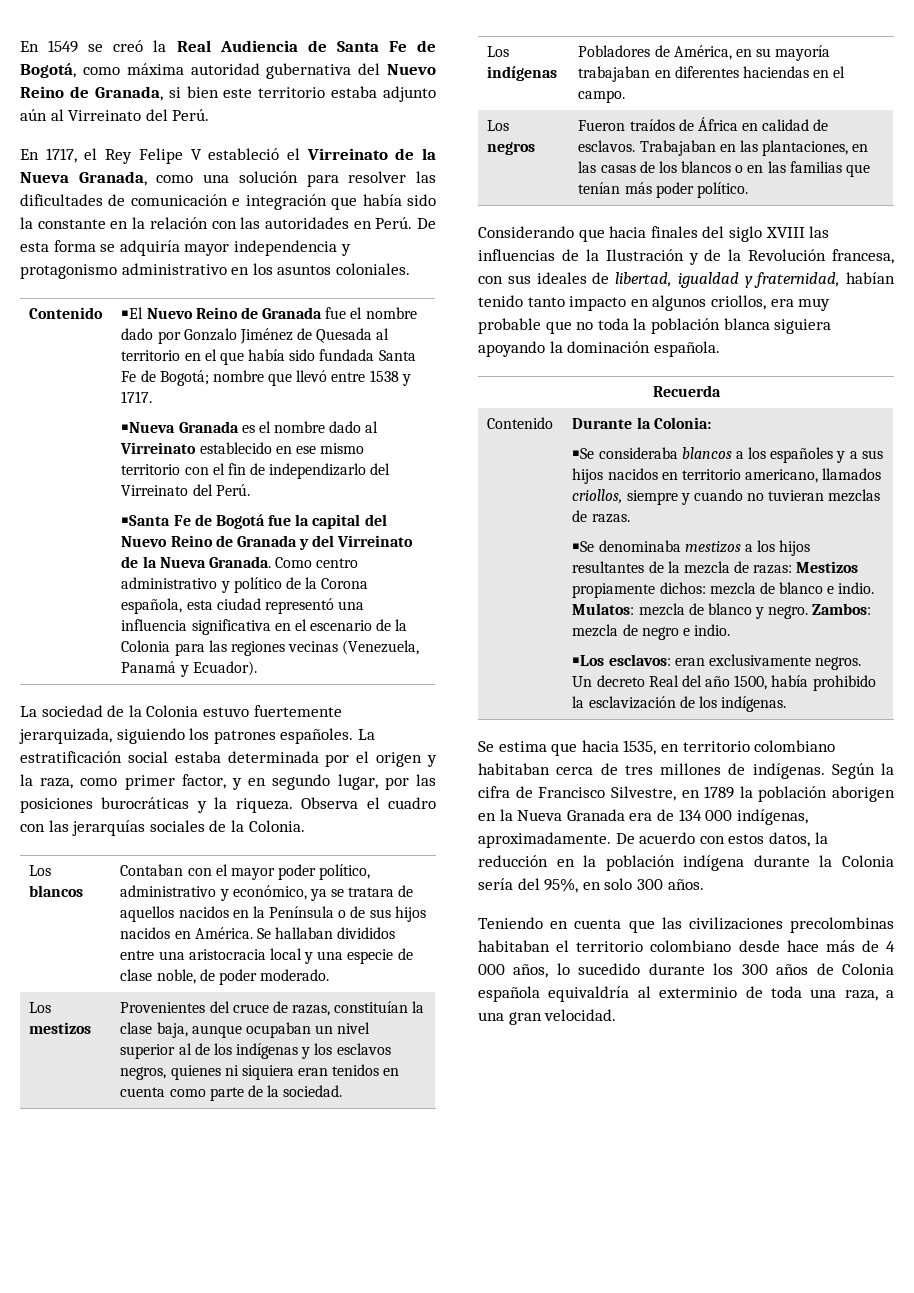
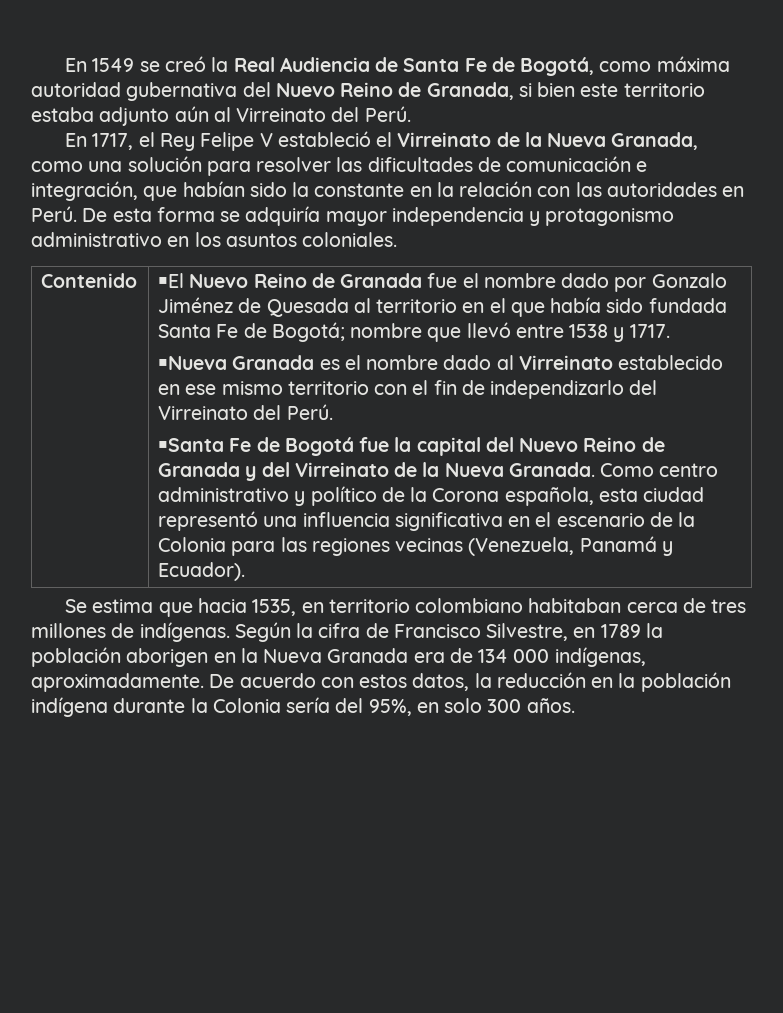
- En 1717, el Rey Felipe V estableció el Virreinato de la Nueva Granada, como una solución para resolver las dificultades de comunicación e integración que había sido la constante en la relación con las autoridades en Perú.
+ En 1717, el Rey Felipe V estableció el Virreinato de la Nueva Granada, como una solución para resolver las dificultades de comunicación e integración, que habían sido la constante en la relación con las autoridades en Perú.
- La sociedad de la Colonia estuvo fuertemente jerarquizada, siguiendo los patrones españoles. La estratificación social estaba determinada por el origen y la raza, como primer factor, y en segundo lugar, por las posiciones burocráticas y la riqueza. Observa el cuadro con las jerarquías sociales de la Colonia.
- Los blancos | Contaban con el mayor poder político, administrativo y económico, ya se tratara de aquellos nacidos en la Península o de sus hijos nacidos en América. Se hallaban divididos entre una aristocracia local y una especie de clase noble, de poder moderado.
- Los mestizos | Provenientes del cruce de razas, constituían la clase baja, aunque ocupaban un nivel superior al de los indígenas y los esclavos negros, quienes ni siquiera eran tenidos en cuenta como parte de la sociedad.
- Los indígenas | Pobladores de América, en su mayoría trabajaban en diferentes haciendas en el campo.
- Los negros | Fueron traídos de África en calidad de esclavos. Trabajaban en las plantaciones, en las casas de los blancos o en las familias que tenían más poder político.
- Considerando que hacia finales del siglo XVIII las influencias de la Ilustración y de la Revolución francesa, con sus ideales de libertad, igualdad y fraternidad, habían tenido tanto impacto en algunos criollos, era muy probable que no toda la población blanca siguiera apoyando la dominación española.
- Recuerda
- Contenido | Durante la Colonia:
- ￭Se consideraba blancos a los españoles y a sus hijos nacidos en territorio americano, llamados criollos, siempre y cuando no tuvieran mezclas de razas.
- ￭Se denominaba mestizos a los hijos resultantes de la mezcla de razas: Mestizos propiamente dichos: mezcla de blanco e indio. Mulatos: mezcla de blanco y negro. Zambos: mezcla de negro e indio.
- ￭Los esclavos: eran exclusivamente negros. Un decreto Real del año 1500, había prohibido la esclavización de los indígenas.
- Teniendo en cuenta que las civilizaciones precolombinas habitaban el territorio colombiano desde hace más de 4 000 años, lo sucedido durante los 300 años de Colonia española equivaldría al exterminio de toda una raza, a una gran velocidad.

